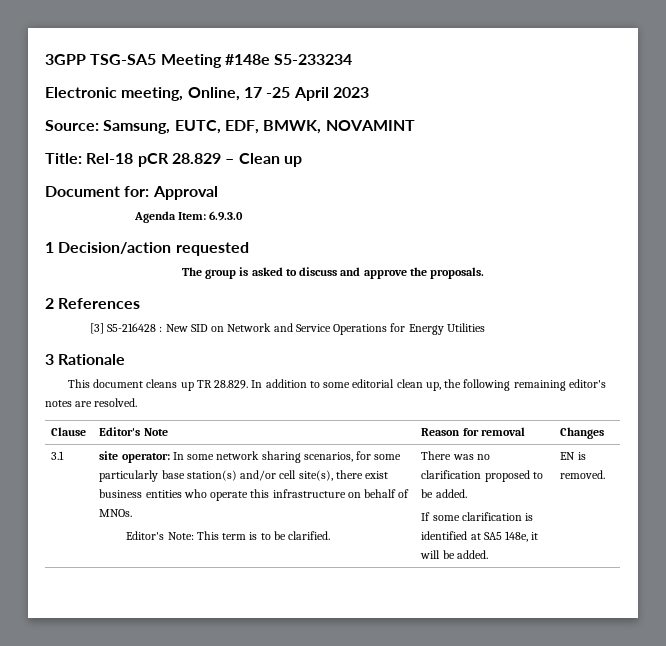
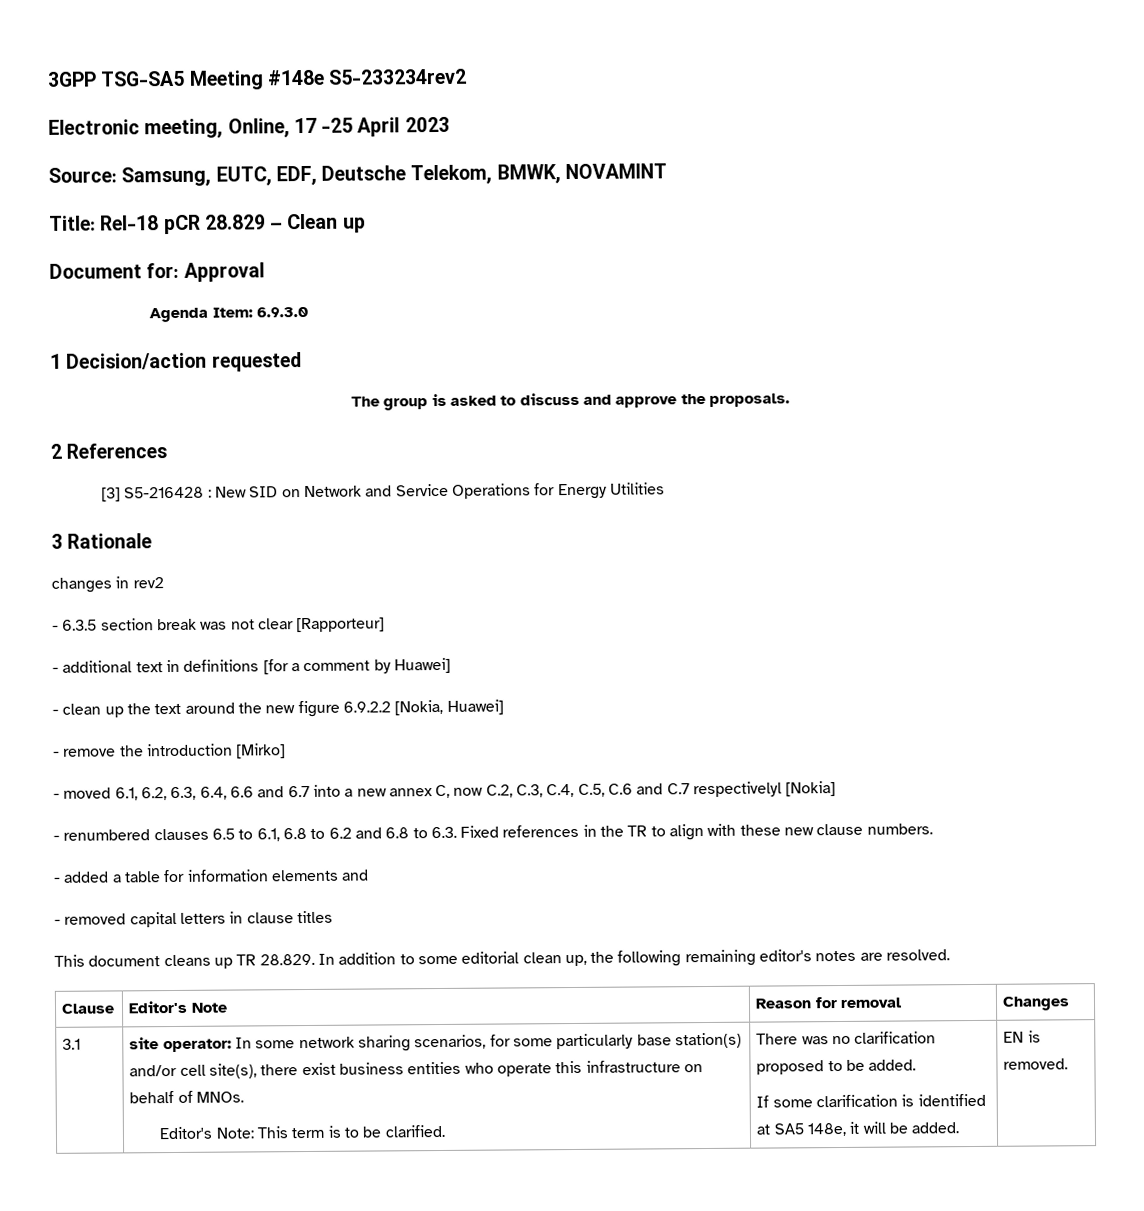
- 3GPP TSG-SA5 Meeting #148e S5-233234
+ 3GPP TSG-SA5 Meeting #148e S5-233234rev2
- Source: Samsung, EUTC, EDF, BMWK, NOVAMINT
+ Source: Samsung, EUTC, EDF, Deutsche Telekom, BMWK, NOVAMINT
+ changes in rev2
+ - 6.3.5 section break was not clear [Rapporteur]
+ - additional text in definitions [for a comment by Huawei]
+ - clean up the text around the new figure 6.9.2.2 [Nokia, Huawei]
+ - remove the introduction [Mirko]
+ - moved 6.1, 6.2, 6.3, 6.4, 6.6 and 6.7 into a new annex C, now C.2, C.3, C.4, C.5, C.6 and C.7 respectivelyl [Nokia]
+ - renumbered clauses 6.5 to 6.1, 6.8 to 6.2 and 6.8 to 6.3. Fixed references in the TR to align with these new clause numbers.
+ - added a table for information elements and
+ - removed capital letters in clause titles

